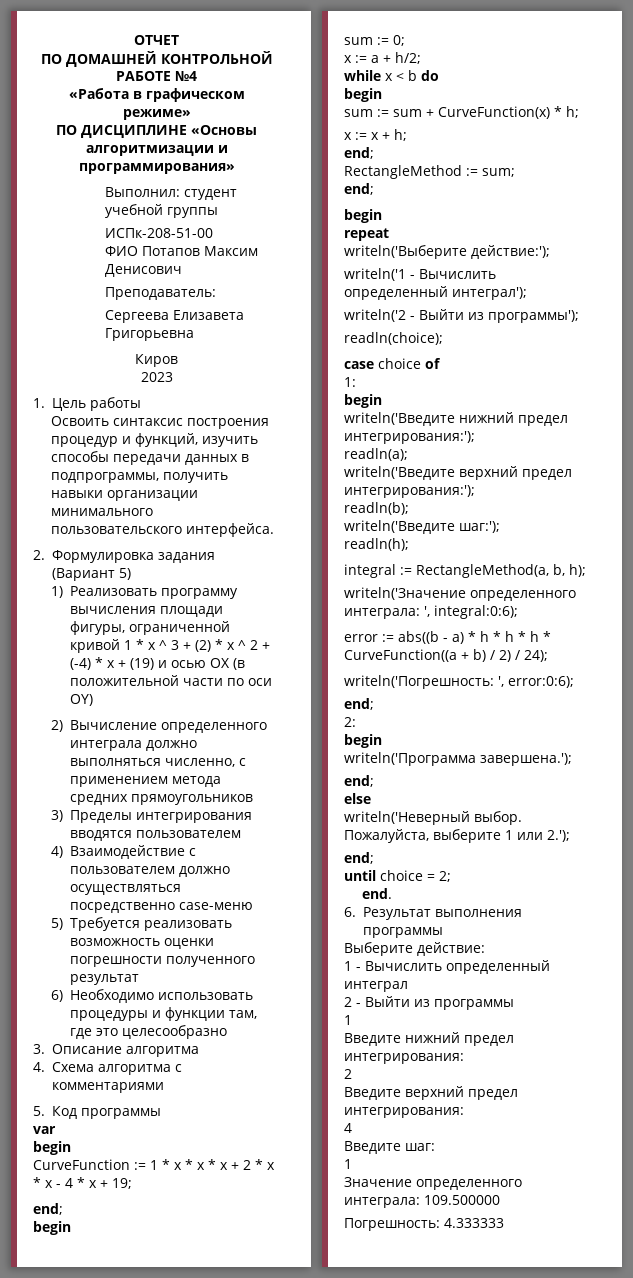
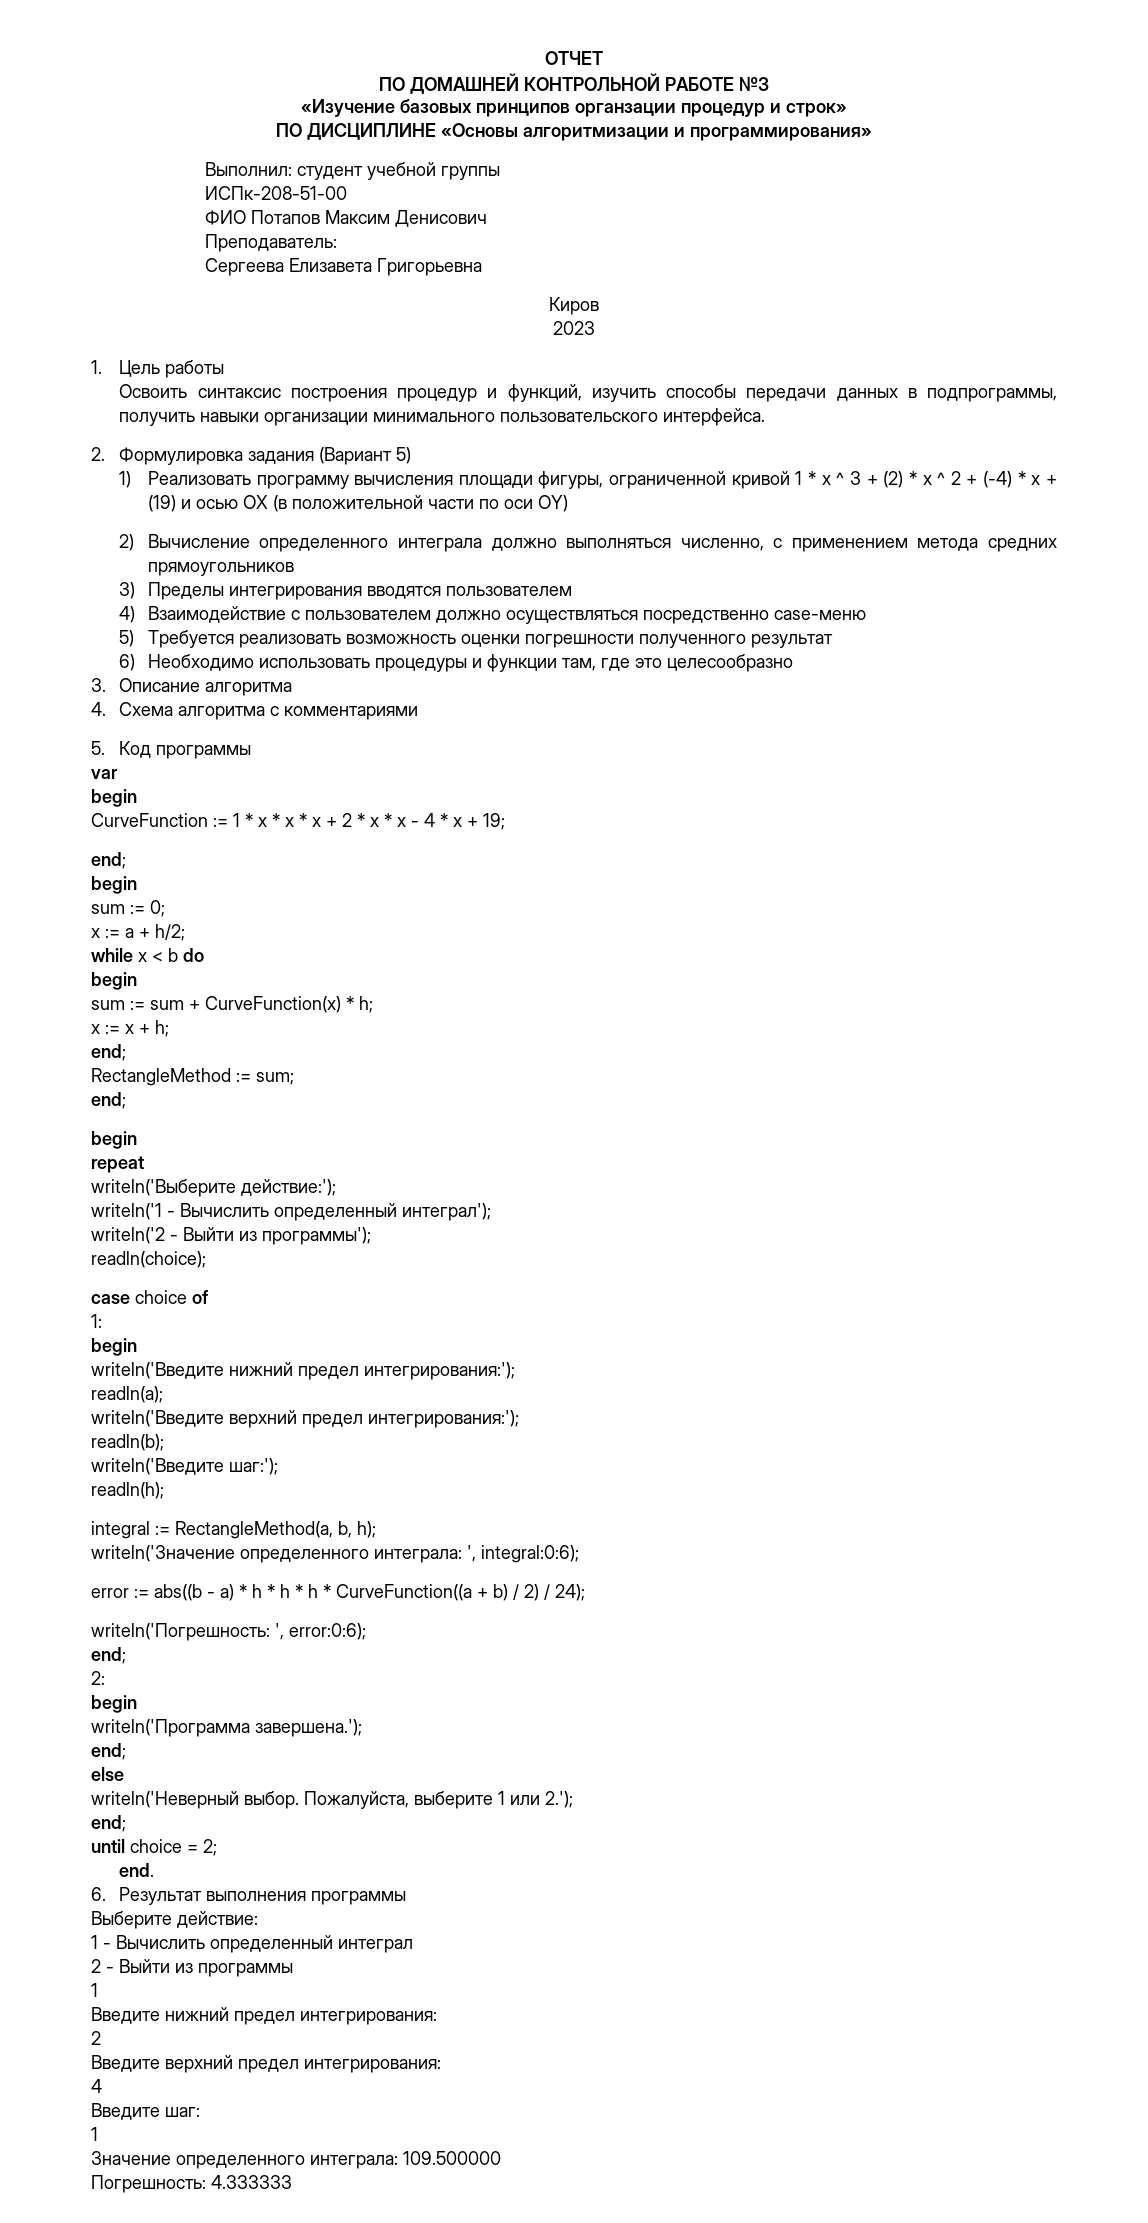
- ПО ДОМАШНЕЙ КОНТРОЛЬНОЙ РАБОТЕ №4
- «Работа в графическом режиме»
+ ПО ДОМАШНЕЙ КОНТРОЛЬНОЙ РАБОТЕ №3
+ «Изучение базовых принципов органзации процедур и строк»

